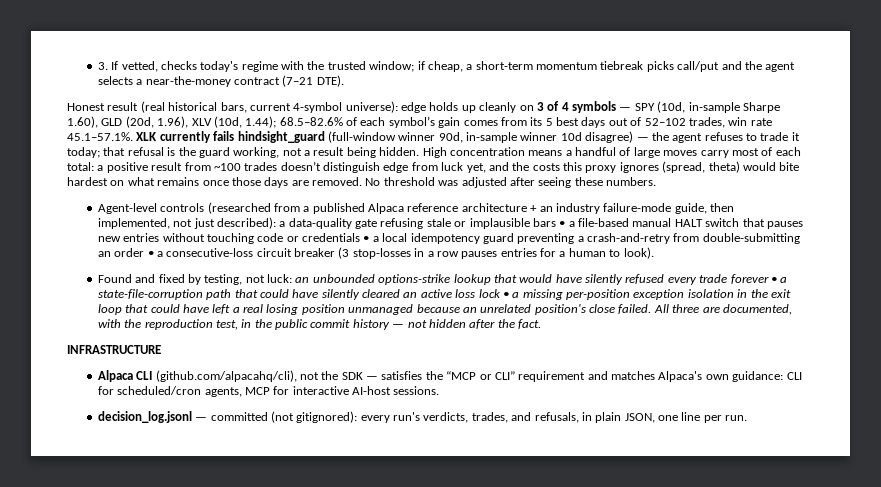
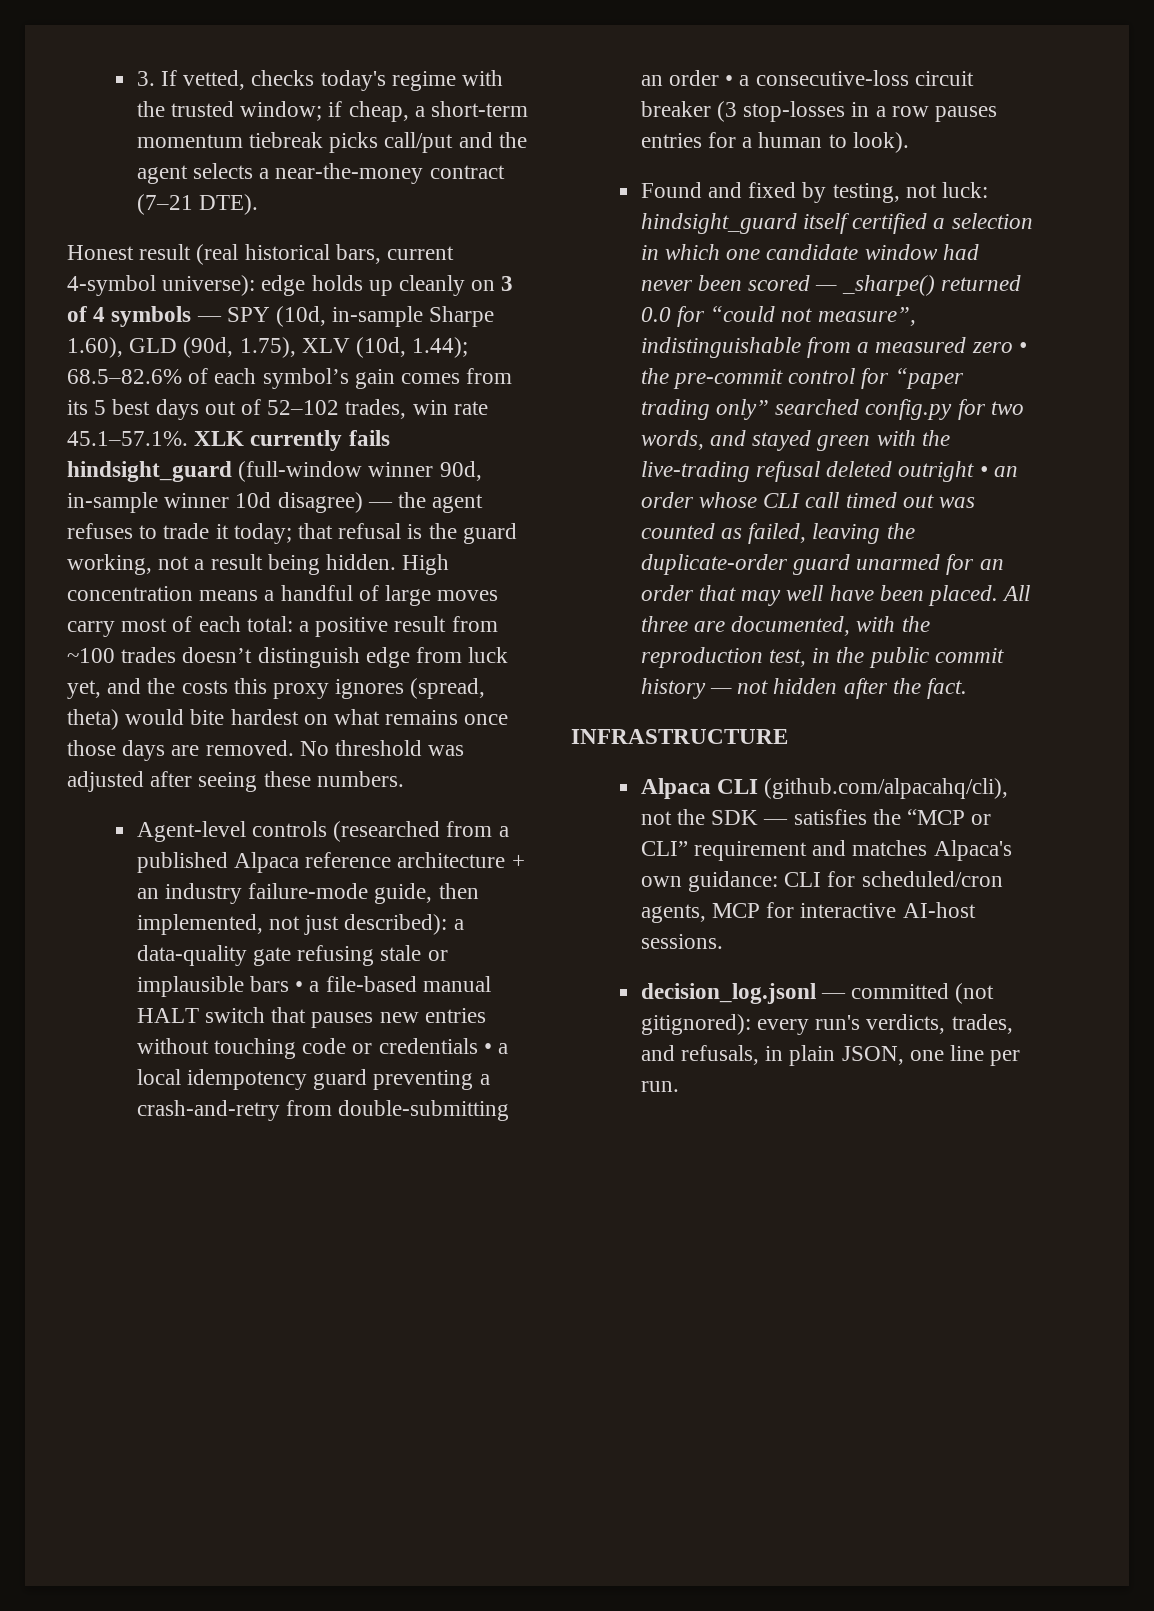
- edge holds up cleanly on 3 of 4 symbols — SPY (10d, in-sample Sharpe 1.60), GLD (20d, 1.96), XLV (10d, 1.44);
+ edge holds up cleanly on 3 of 4 symbols — SPY (10d, in-sample Sharpe 1.60), GLD (90d, 1.75), XLV (10d, 1.44);
- Found and fixed by testing, not luck: an unbounded options-strike lookup that would have silently refused every trade forever • a state-file-corruption path that could have silently cleared an active loss lock • a missing per-position exception isolation in the exit loop that could have left a real losing position unmanaged because an unrelated position's close failed.
+ Found and fixed by testing, not luck: hindsight_guard itself certified a selection in which one candidate window had never been scored — _sharpe() returned 0.0 for “could not measure”, indistinguishable from a measured zero • the pre-commit control for “paper trading only” searched config.py for two words, and stayed green with the live-trading refusal deleted outright • an order whose CLI call timed out was counted as failed, leaving the duplicate-order guard unarmed for an order that may well have been placed.

